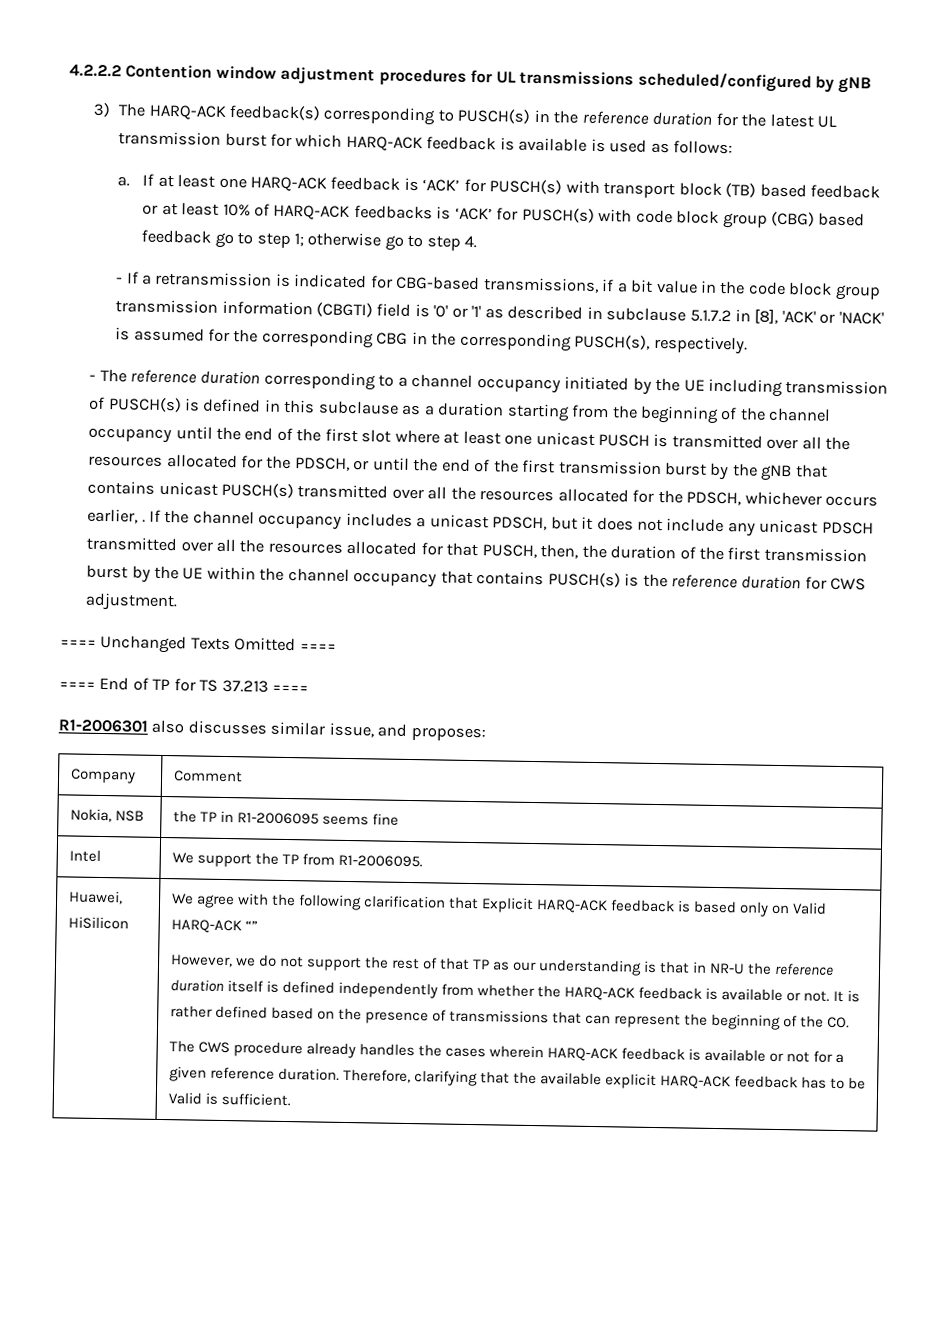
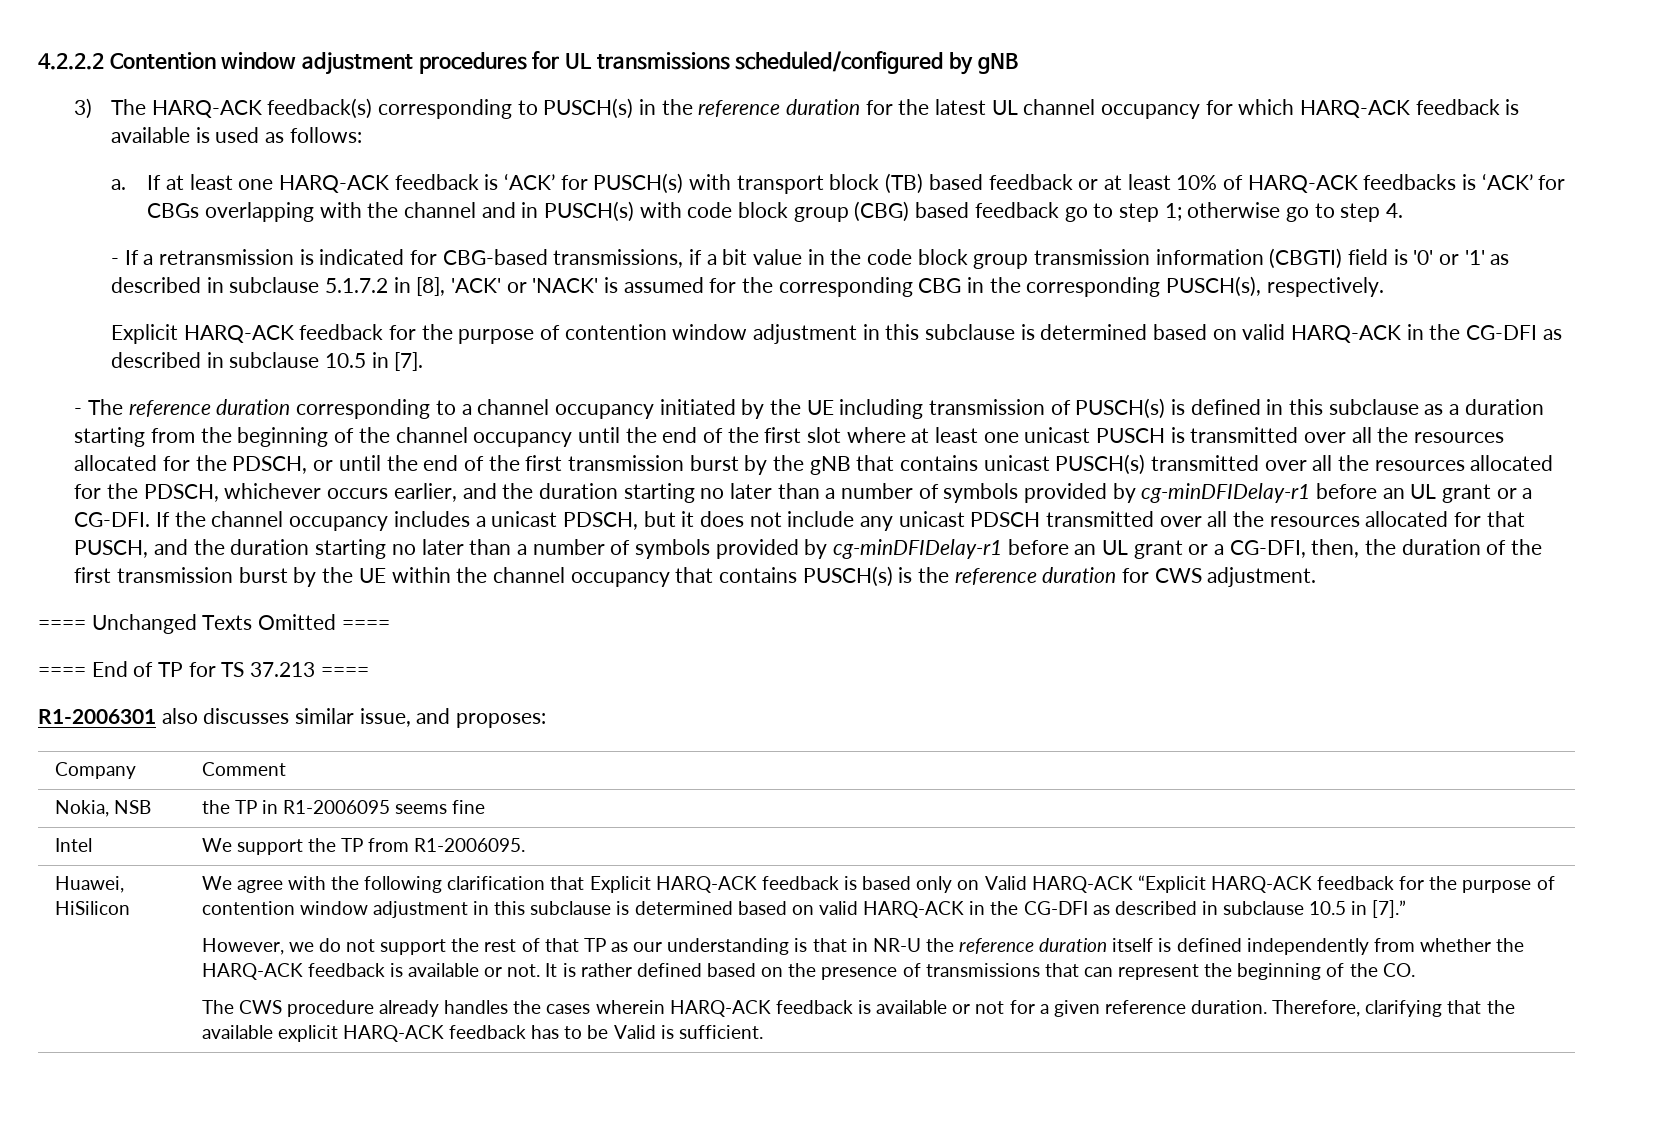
- 3) The HARQ-ACK feedback(s) corresponding to PUSCH(s) in the reference duration for the latest UL transmission burst for which HARQ-ACK feedback is available is used as follows:
+ 3) The HARQ-ACK feedback(s) corresponding to PUSCH(s) in the reference duration for the latest UL channel occupancy for which HARQ-ACK feedback is available is used as follows:
- If at least one HARQ-ACK feedback is ‘ACK’ for PUSCH(s) with transport block (TB) based feedback or at least 10% of HARQ-ACK feedbacks is ‘ACK’ for PUSCH(s) with code block group (CBG) based feedback go to step 1; otherwise go to step 4.
+ If at least one HARQ-ACK feedback is ‘ACK’ for PUSCH(s) with transport block (TB) based feedback or at least 10% of HARQ-ACK feedbacks is ‘ACK’ for CBGs overlapping with the channel and in PUSCH(s) with code block group (CBG) based feedback go to step 1; otherwise go to step 4.
+ Explicit HARQ-ACK feedback for the purpose of contention window adjustment in this subclause is determined based on valid HARQ-ACK in the CG-DFI as described in subclause 10.5 in [7].
- - The reference duration corresponding to a channel occupancy initiated by the UE including transmission of PUSCH(s) is defined in this subclause as a duration starting from the beginning of the channel occupancy until the end of the first slot where at least one unicast PUSCH is transmitted over all the resources allocated for the PDSCH, or until the end of the first transmission burst by the gNB that contains unicast PUSCH(s) transmitted over all the resources allocated for the PDSCH, whichever occurs earlier, .
+ - The reference duration corresponding to a channel occupancy initiated by the UE including transmission of PUSCH(s) is defined in this subclause as a duration starting from the beginning of the channel occupancy until the end of the first slot where at least one unicast PUSCH is transmitted over all the resources allocated for the PDSCH, or until the end of the first transmission burst by the gNB that contains unicast PUSCH(s) transmitted over all the resources allocated for the PDSCH, whichever occurs earlier, and the duration starting no later than a number of symbols provided by cg-minDFIDelay-r1 before an UL grant or a CG-DFI.
- If the channel occupancy includes a unicast PDSCH, but it does not include any unicast PDSCH transmitted over all the resources allocated for that PUSCH, then, the duration of the first transmission burst by the UE within the channel occupancy that contains PUSCH(s) is the reference duration for CWS adjustment.
+ If the channel occupancy includes a unicast PDSCH, but it does not include any unicast PDSCH transmitted over all the resources allocated for that PUSCH, and the duration starting no later than a number of symbols provided by cg-minDFIDelay-r1 before an UL grant or a CG-DFI, then, the duration of the first transmission burst by the UE within the channel occupancy that contains PUSCH(s) is the reference duration for CWS adjustment.
- We agree with the following clarification that Explicit HARQ-ACK feedback is based only on Valid HARQ-ACK “”
+ We agree with the following clarification that Explicit HARQ-ACK feedback is based only on Valid HARQ-ACK “Explicit HARQ-ACK feedback for the purpose of contention window adjustment in this subclause is determined based on valid HARQ-ACK in the CG-DFI as described in subclause 10.5 in [7].”

